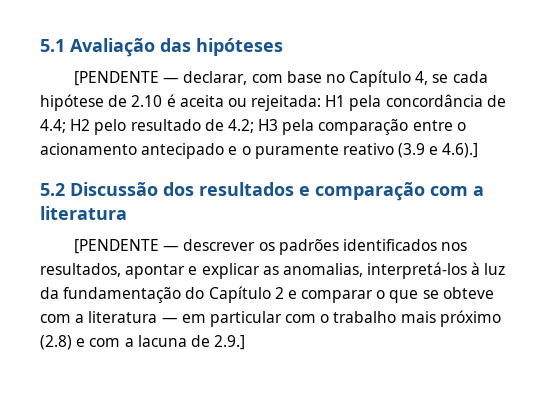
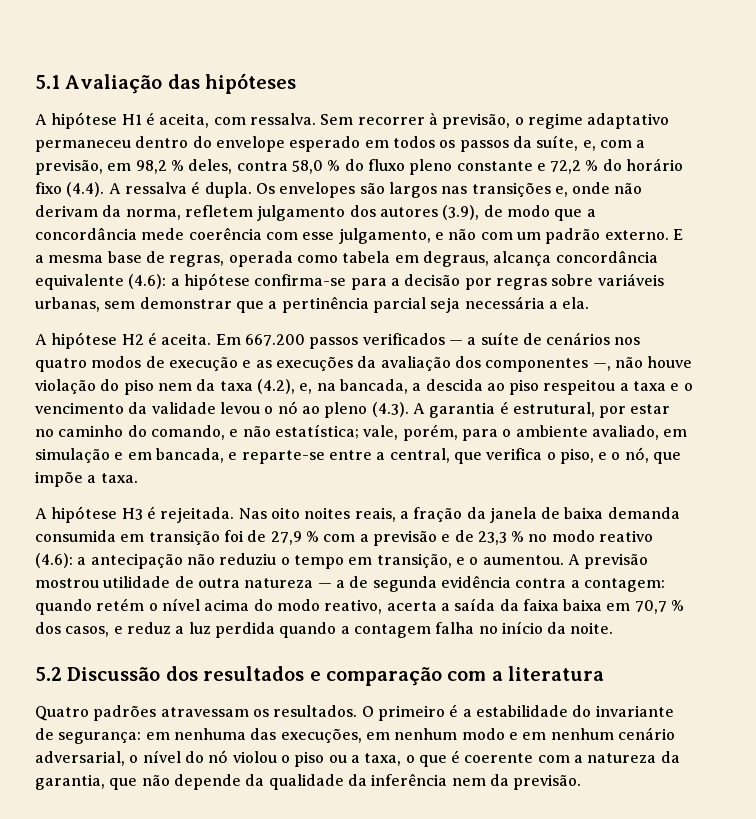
- [PENDENTE — declarar, com base no Capítulo 4, se cada hipótese de 2.10 é aceita ou rejeitada: H1 pela concordância de 4.4; H2 pelo resultado de 4.2; H3 pela comparação entre o acionamento antecipado e o puramente reativo (3.9 e 4.6).]
+ A hipótese H1 é aceita, com ressalva. Sem recorrer à previsão, o regime adaptativo permaneceu dentro do envelope esperado em todos os passos da suíte, e, com a previsão, em 98,2 % deles, contra 58,0 % do fluxo pleno constante e 72,2 % do horário fixo (4.4). A ressalva é dupla. Os envelopes são largos nas transições e, onde não derivam da norma, refletem julgamento dos autores (3.9), de modo que a concordância mede coerência com esse julgamento, e não com um padrão externo. E a mesma base de regras, operada como tabela em degraus, alcança concordância equivalente (4.6): a hipótese confirma-se para a decisão por regras sobre variáveis urbanas, sem demonstrar que a pertinência parcial seja necessária a ela.
+ A hipótese H2 é aceita. Em 667.200 passos verificados — a suíte de cenários nos quatro modos de execução e as execuções da avaliação dos componentes —, não houve violação do piso nem da taxa (4.2), e, na bancada, a descida ao piso respeitou a taxa e o vencimento da validade levou o nó ao pleno (4.3). A garantia é estrutural, por estar no caminho do comando, e não estatística; vale, porém, para o ambiente avaliado, em simulação e em bancada, e reparte-se entre a central, que verifica o piso, e o nó, que impõe a taxa.
+ A hipótese H3 é rejeitada. Nas oito noites reais, a fração da janela de baixa demanda consumida em transição foi de 27,9 % com a previsão e de 23,3 % no modo reativo (4.6): a antecipação não reduziu o tempo em transição, e o aumentou. A previsão mostrou utilidade de outra natureza — a de segunda evidência contra a contagem: quando retém o nível acima do modo reativo, acerta a saída da faixa baixa em 70,7 % dos casos, e reduz a luz perdida quando a contagem falha no início da noite.
- [PENDENTE — descrever os padrões identificados nos resultados, apontar e explicar as anomalias, interpretá-los à luz da fundamentação do Capítulo 2 e comparar o que se obteve com a literatura — em particular com o trabalho mais próximo (2.8) e com a lacuna de 2.9.]
+ Quatro padrões atravessam os resultados. O primeiro é a estabilidade do invariante de segurança: em nenhuma das execuções, em nenhum modo e em nenhum cenário adversarial, o nível do nó violou o piso ou a taxa, o que é coerente com a natureza da garantia, que não depende da qualidade da inferência nem da previsão.

